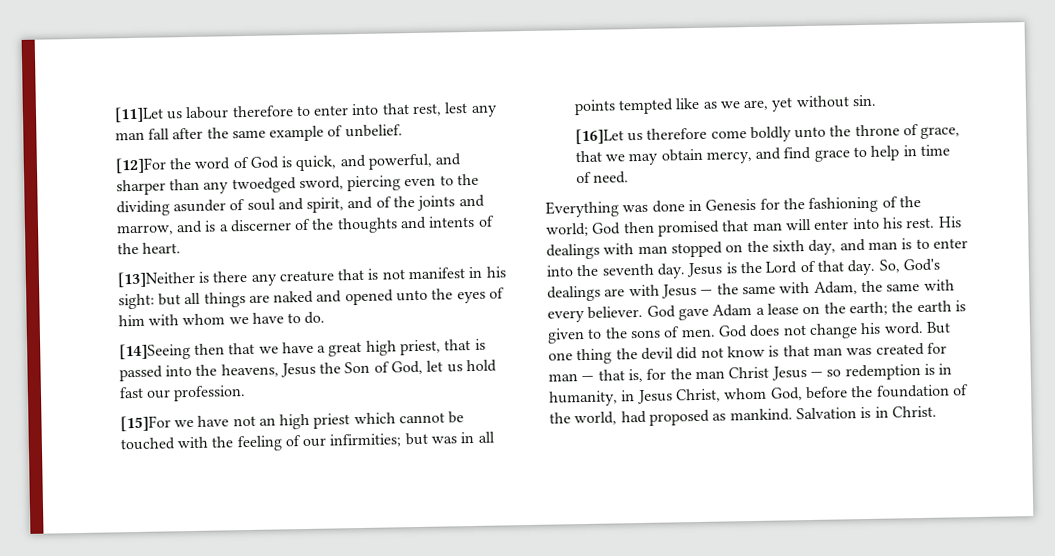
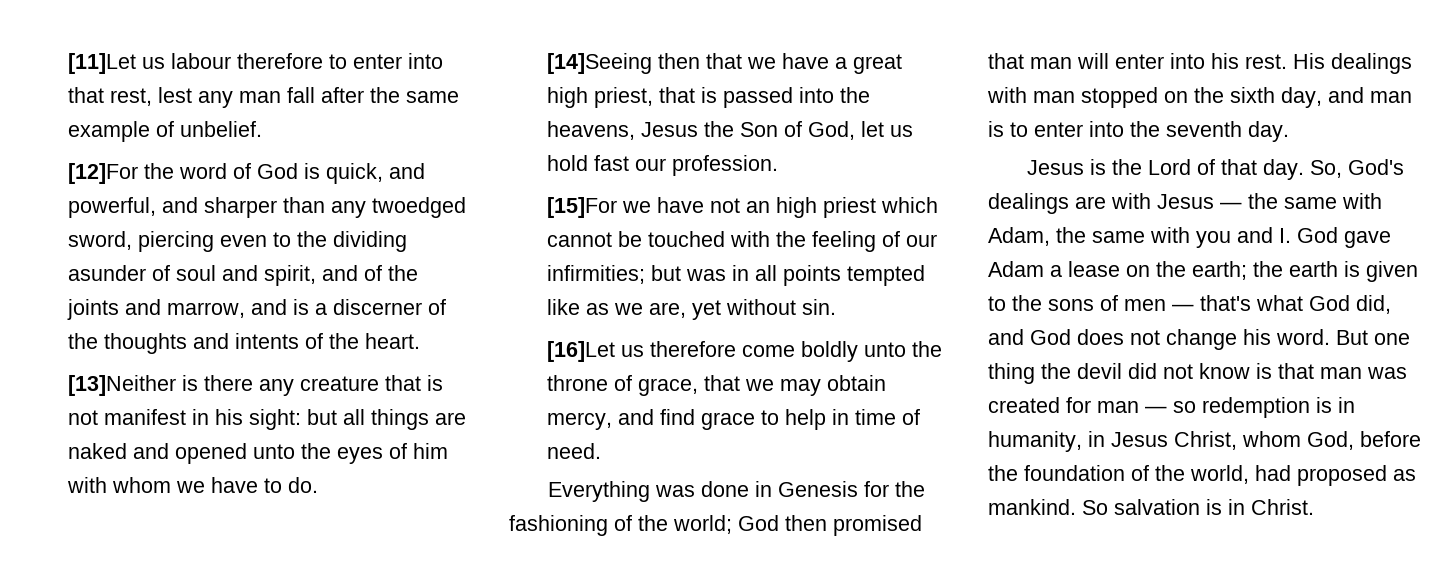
- His dealings with man stopped on the sixth day, and man is to enter into the seventh day. Jesus is the Lord of that day.
+ His dealings with man stopped on the sixth day, and man is to enter into the seventh day.
+ Jesus is the Lord of that day.
- So, God's dealings are with Jesus — the same with Adam, the same with every believer. God gave Adam a lease on the earth; the earth is given to the sons of men. God does not change his word.
+ So, God's dealings are with Jesus — the same with Adam, the same with you and I. God gave Adam a lease on the earth; the earth is given to the sons of men — that's what God did, and God does not change his word.
- But one thing the devil did not know is that man was created for man — that is, for the man Christ Jesus — so redemption is in humanity, in Jesus Christ, whom God, before the foundation of the world, had proposed as mankind.
+ But one thing the devil did not know is that man was created for man — so redemption is in humanity, in Jesus Christ, whom God, before the foundation of the world, had proposed as mankind.
- Salvation is in Christ.
+ So salvation is in Christ.

